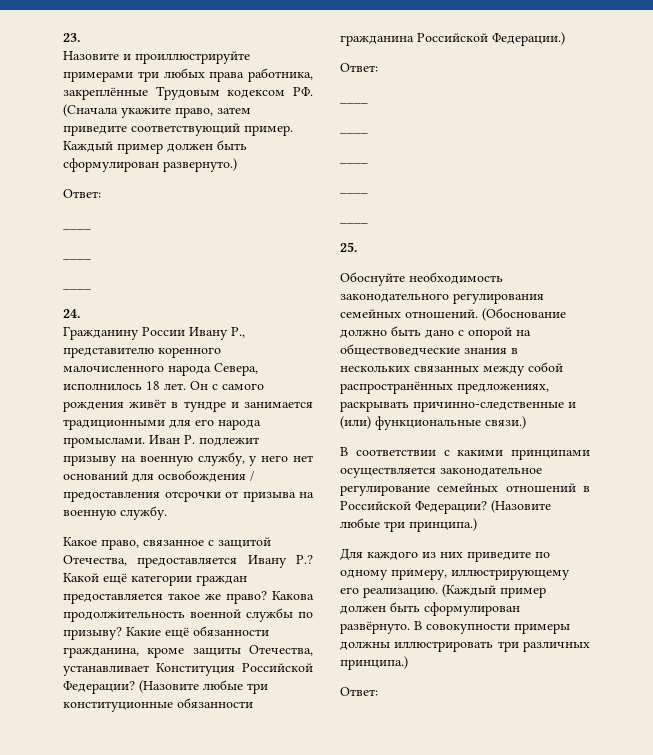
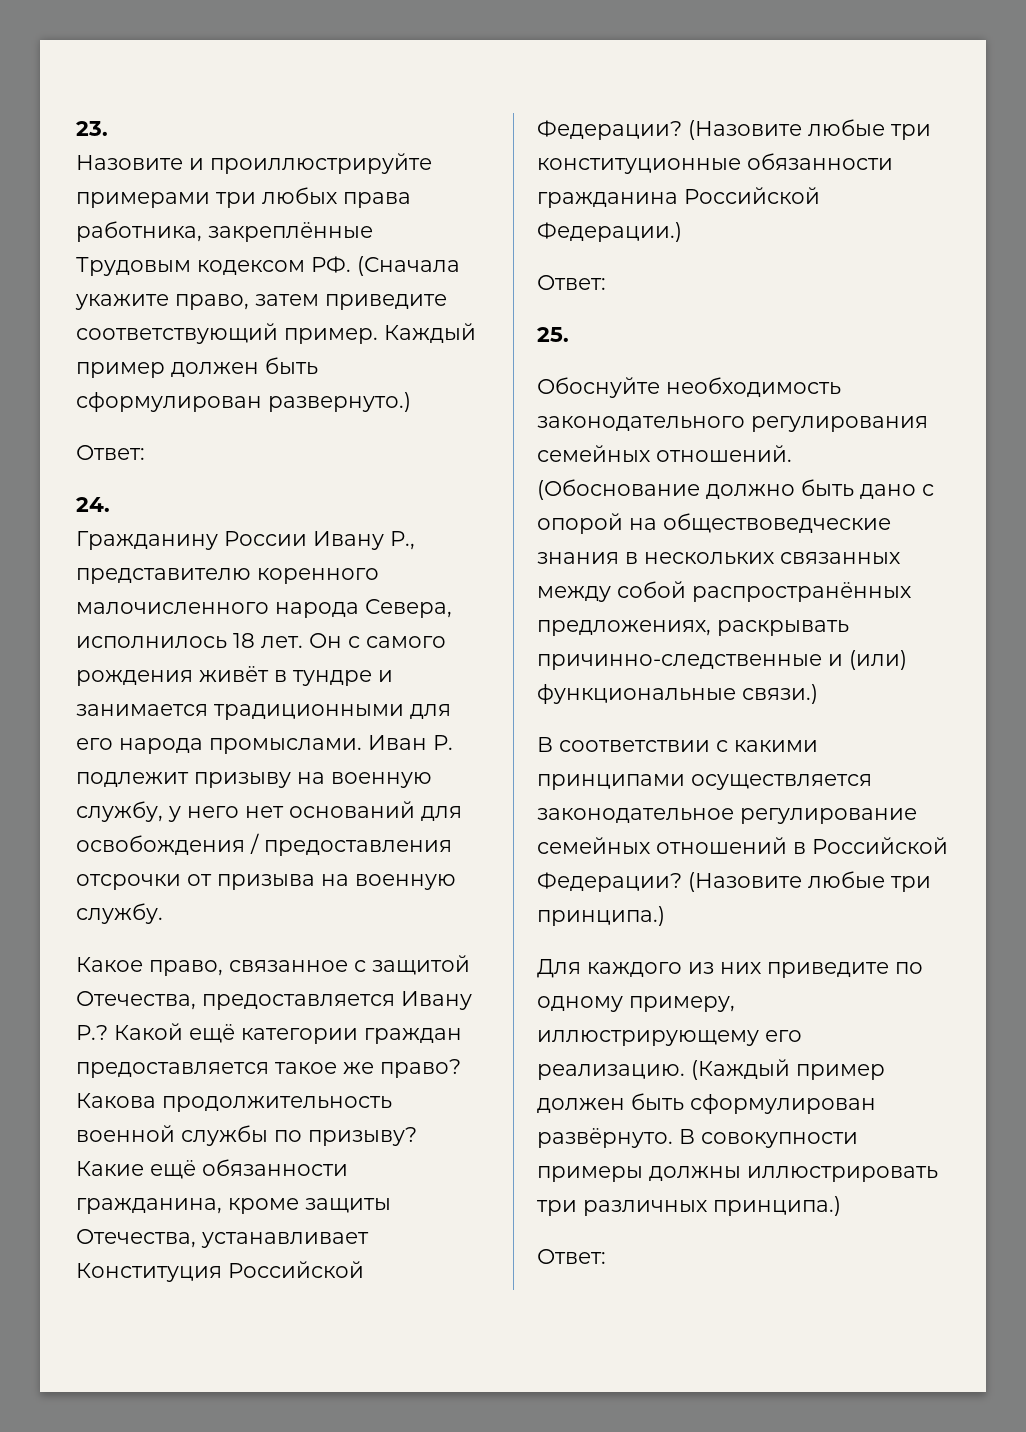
  Каждый пример должен быть сформулирован развернуто.)
  Ответ:
- ____
- ____
- ____
  (Назовите любые три конституционные обязанности гражданина Российской Федерации.)
  Ответ:
- ____
- ____
- ____
- ____
- ____

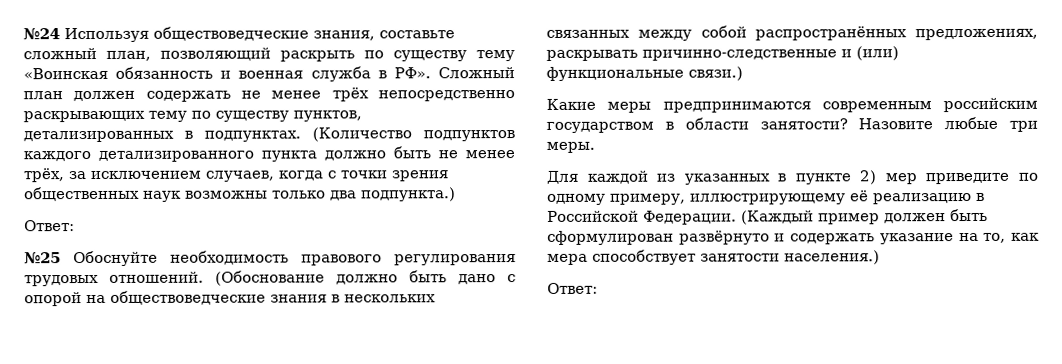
- 23.
- Назовите и проиллюстрируйте примерами три любых права работника, закреплённые Трудовым кодексом РФ. (Сначала укажите право, затем приведите соответствующий пример. Каждый пример должен быть сформулирован развернуто.)
+ №24 Используя обществоведческие знания, составьте сложный план, позволяющий раскрыть по существу тему «Воинская обязанность и военная служба в РФ». Сложный план должен содержать не менее трёх непосредственно раскрывающих тему по существу пунктов, детализированных в подпунктах. (Количество подпунктов каждого детализированного пункта должно быть не менее трёх, за исключением случаев, когда с точки зрения общественных наук возможны только два подпункта.)
  Ответ:
- 24.
- Гражданину России Ивану Р., представителю коренного малочисленного народа Севера, исполнилось 18 лет. Он с самого рождения живёт в тундре и занимается традиционными для его народа промыслами. Иван Р. подлежит призыву на военную службу, у него нет оснований для освобождения / предоставления отсрочки от призыва на военную службу.
- Какое право, связанное с защитой Отечества, предоставляется Ивану Р.? Какой ещё категории граждан предоставляется такое же право? Какова продолжительность военной службы по призыву? Какие ещё обязанности гражданина, кроме защиты Отечества, устанавливает Конституция Российской Федерации? (Назовите любые три конституционные обязанности гражданина Российской Федерации.)
- Ответ:
- 25.
- Обоснуйте необходимость законодательного регулирования семейных отношений.
+ №25 Обоснуйте необходимость правового регулирования трудовых отношений.
- В соответствии с какими принципами осуществляется законодательное регулирование семейных отношений в Российской Федерации? (Назовите любые три принципа.)
+ Какие меры предпринимаются современным российским государством в области занятости? Назовите любые три меры.
- Для каждого из них приведите по одному примеру, иллюстрирующему его реализацию.
+ Для каждой из указанных в пункте 2) мер приведите по одному примеру, иллюстрирующему её реализацию в Российской Федерации.
- (Каждый пример должен быть сформулирован развёрнуто. В совокупности примеры должны иллюстрировать три различных принципа.)
+ (Каждый пример должен быть сформулирован развёрнуто и содержать указание на то, как мера способствует занятости населения.)

